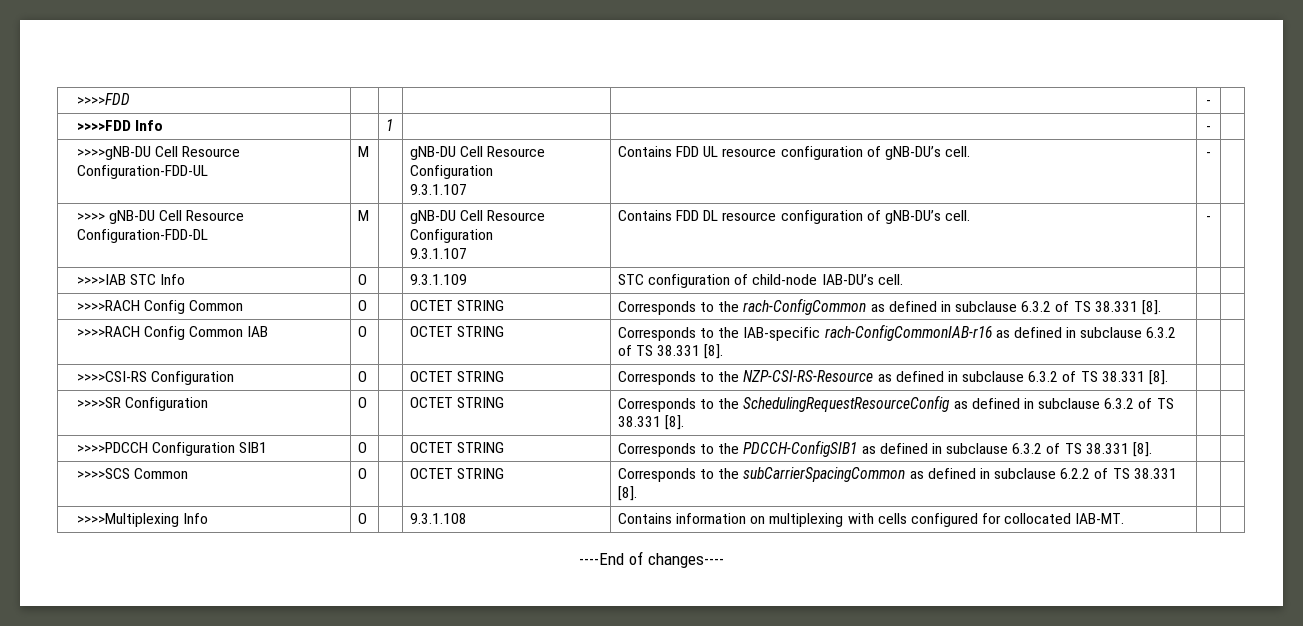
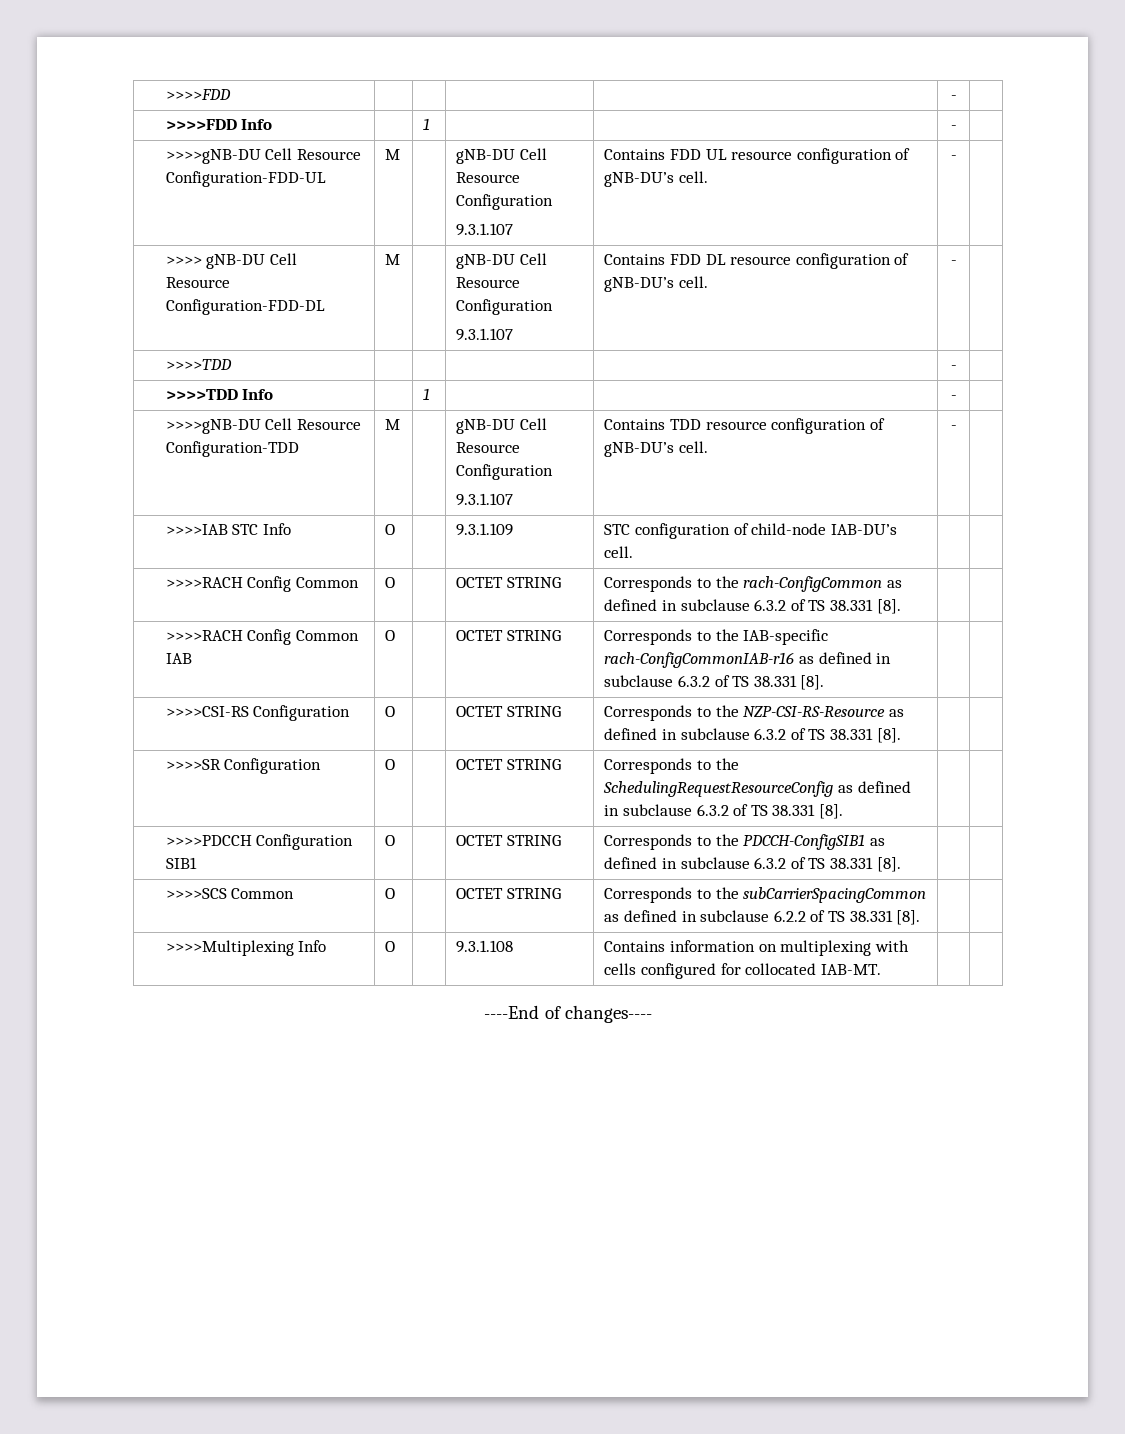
+ >>>>TDD | | | | | - |
+ >>>>TDD Info | | 1 | | | - |
+ >>>>gNB-DU Cell Resource Configuration-TDD | M | | gNB-DU Cell Resource Configuration
+ 9.3.1.107 | Contains TDD resource configuration of gNB-DU’s cell. | - |

